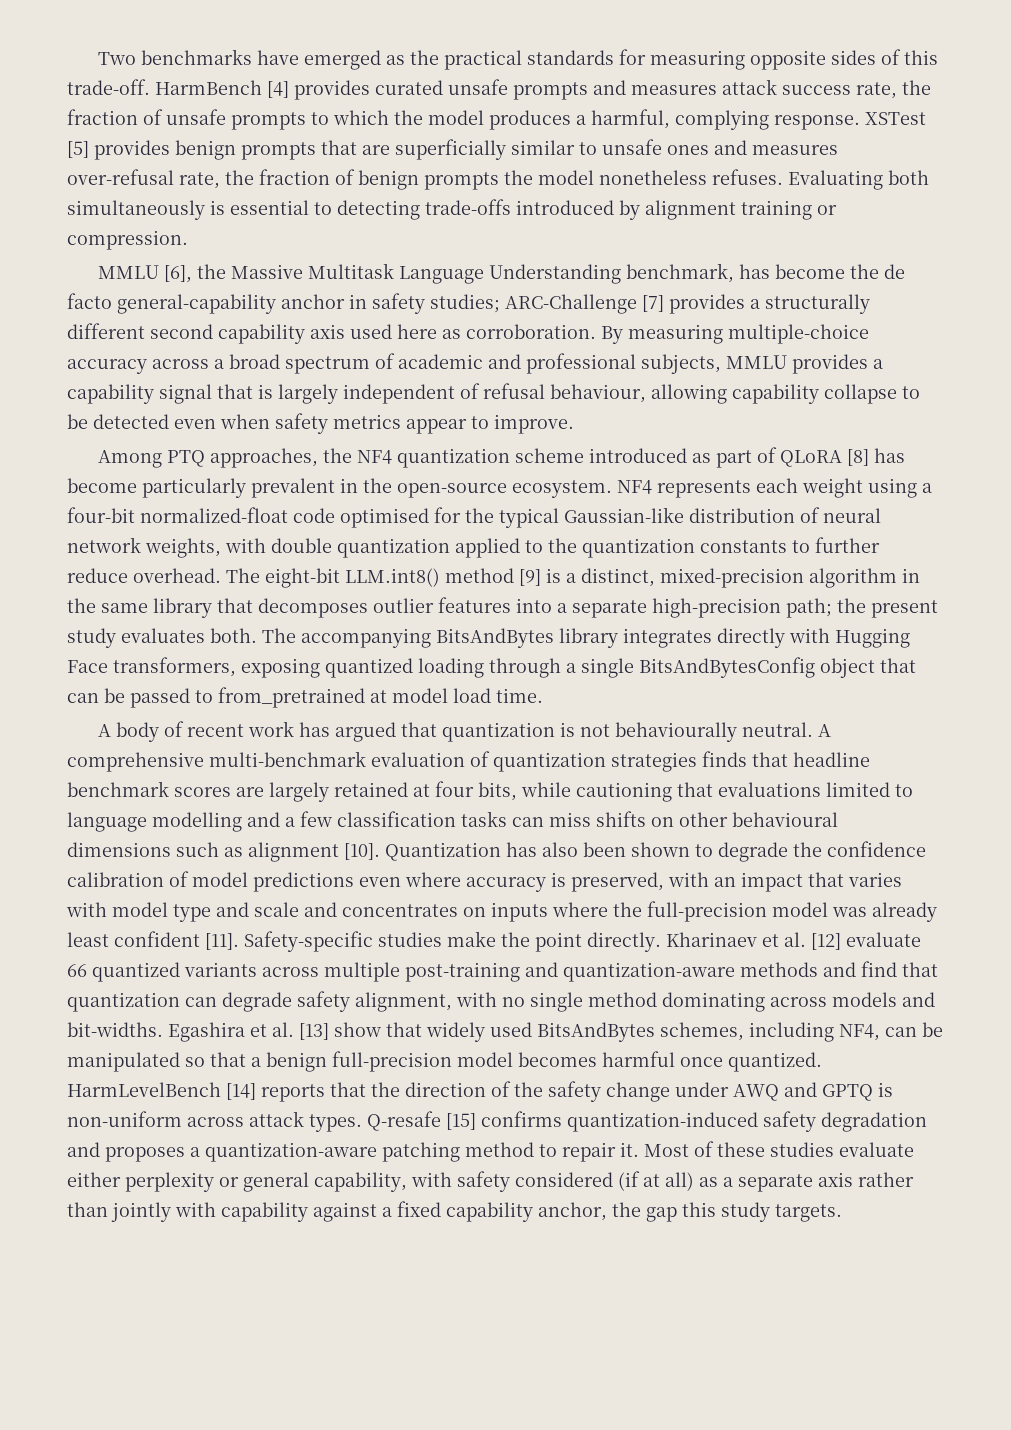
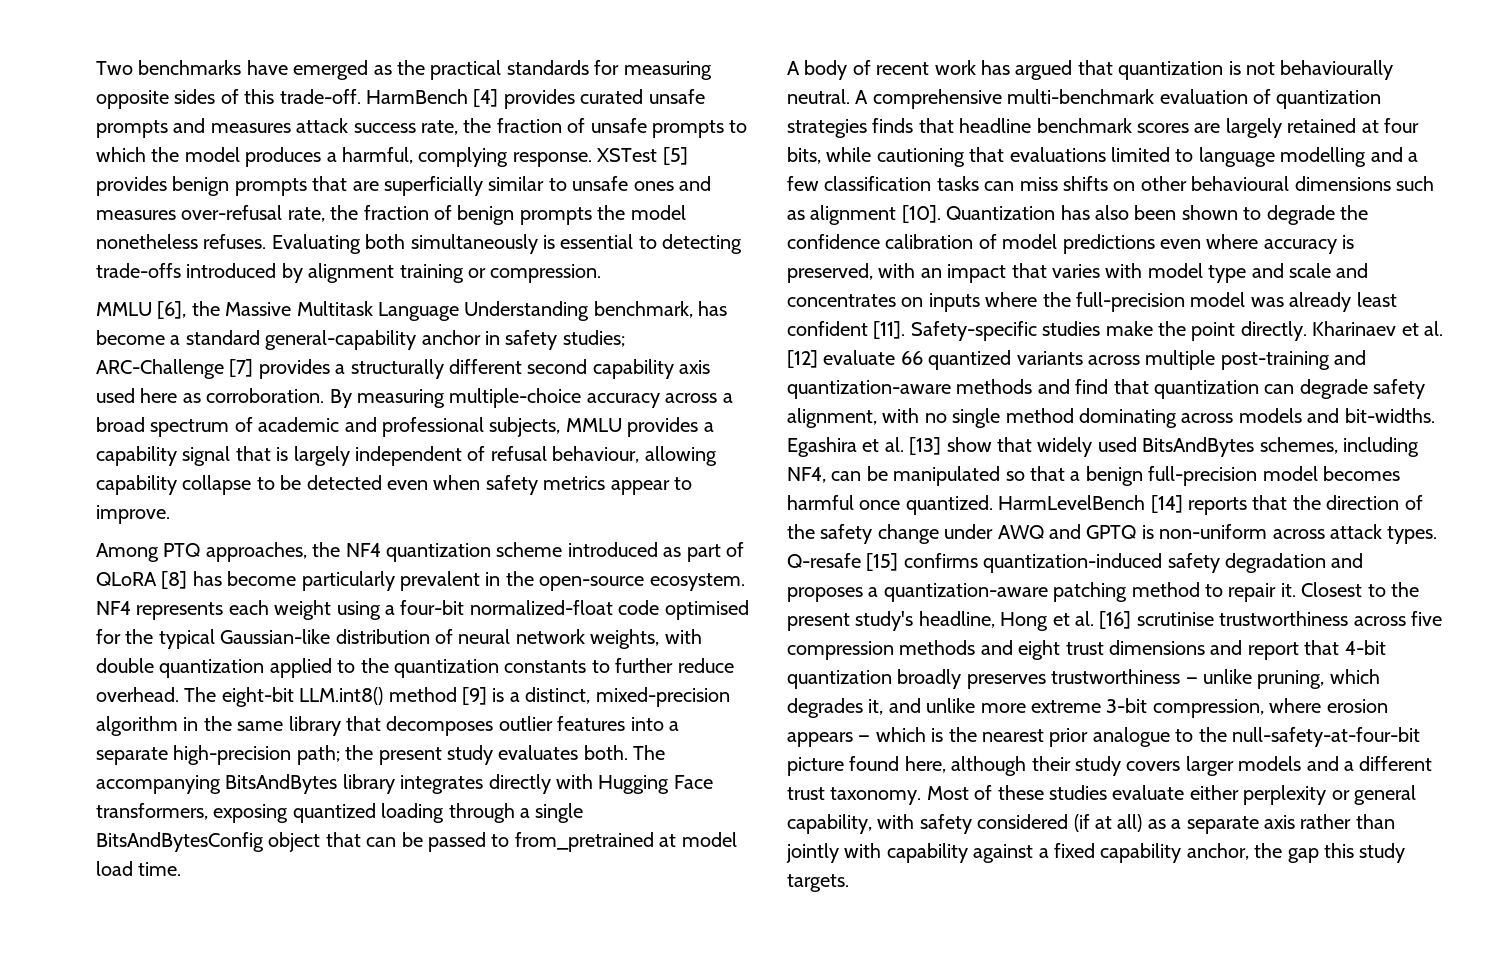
- MMLU [6], the Massive Multitask Language Understanding benchmark, has become the de facto general-capability anchor in safety studies; ARC-Challenge [7] provides a structurally different second capability axis used here as corroboration.
+ MMLU [6], the Massive Multitask Language Understanding benchmark, has become a standard general-capability anchor in safety studies; ARC-Challenge [7] provides a structurally different second capability axis used here as corroboration.
+ Closest to the present study's headline, Hong et al. [16] scrutinise trustworthiness across five compression methods and eight trust dimensions and report that 4-bit quantization broadly preserves trustworthiness — unlike pruning, which degrades it, and unlike more extreme 3-bit compression, where erosion appears — which is the nearest prior analogue to the null-safety-at-four-bit picture found here, although their study covers larger models and a different trust taxonomy.

